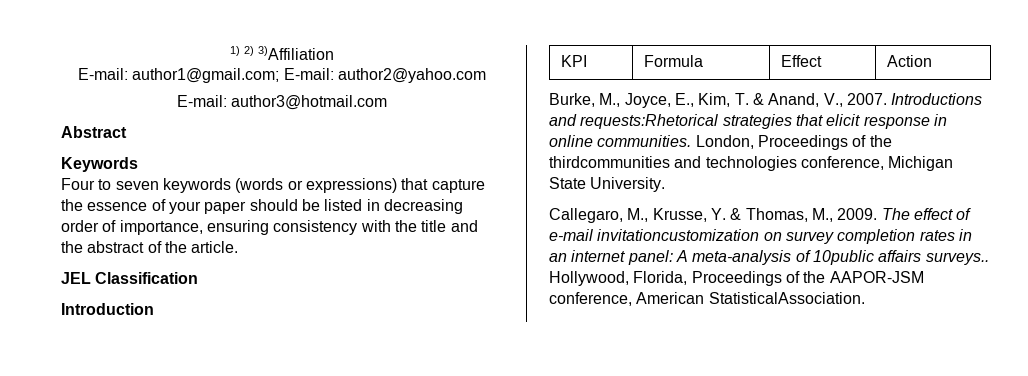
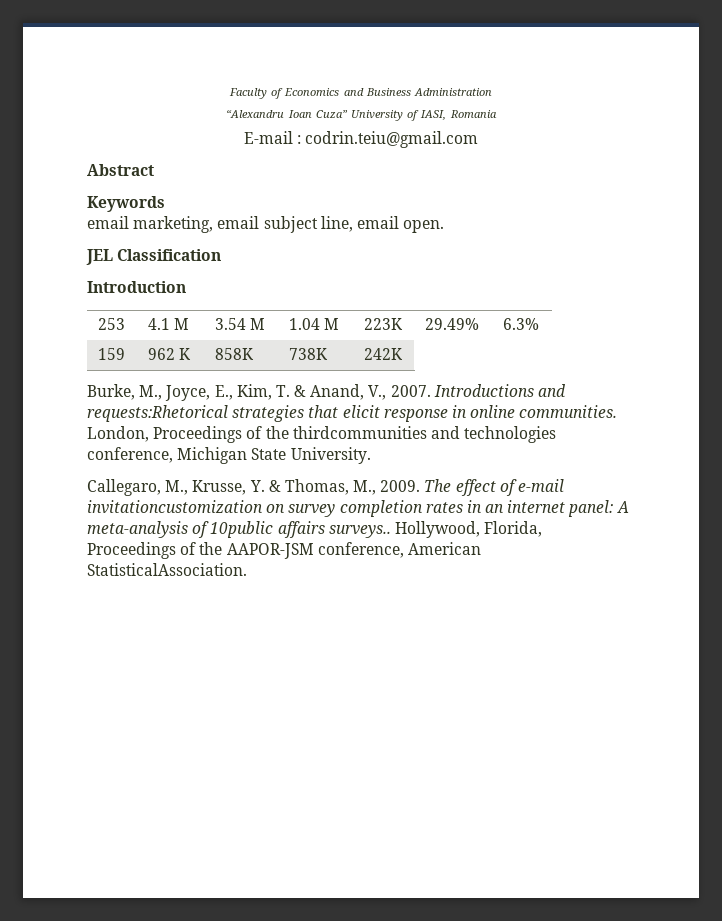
- 1) 2) 3)Affiliation
- E-mail: author1@gmail.com; E-mail: author2@yahoo.com
- E-mail: author3@hotmail.com
+ Faculty of Economics and Business Administration
+ “Alexandru Ioan Cuza” University of IASI, Romania
+ E-mail : codrin.teiu@gmail.com
  Abstract
  Keywords
- Four to seven keywords (words or expressions) that capture the essence of your paper should be listed in decreasing order of importance, ensuring consistency with the title and the abstract of the article.
+ email marketing, email subject line, email open.
  JEL Classification
  Introduction
- KPI | Formula | Effect | Action
+ 253 | 4.1 M | 3.54 M | 1.04 M | 223K | 29.49% | 6.3%
+ 159 | 962 K | 858K | 738K | 242K

